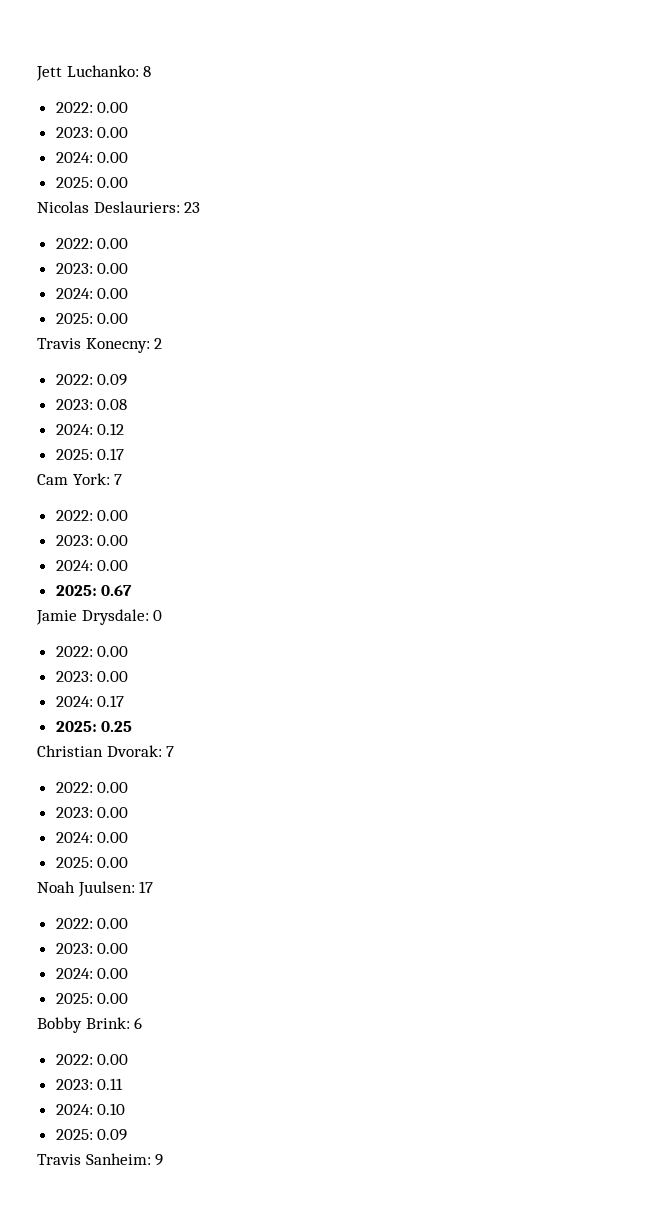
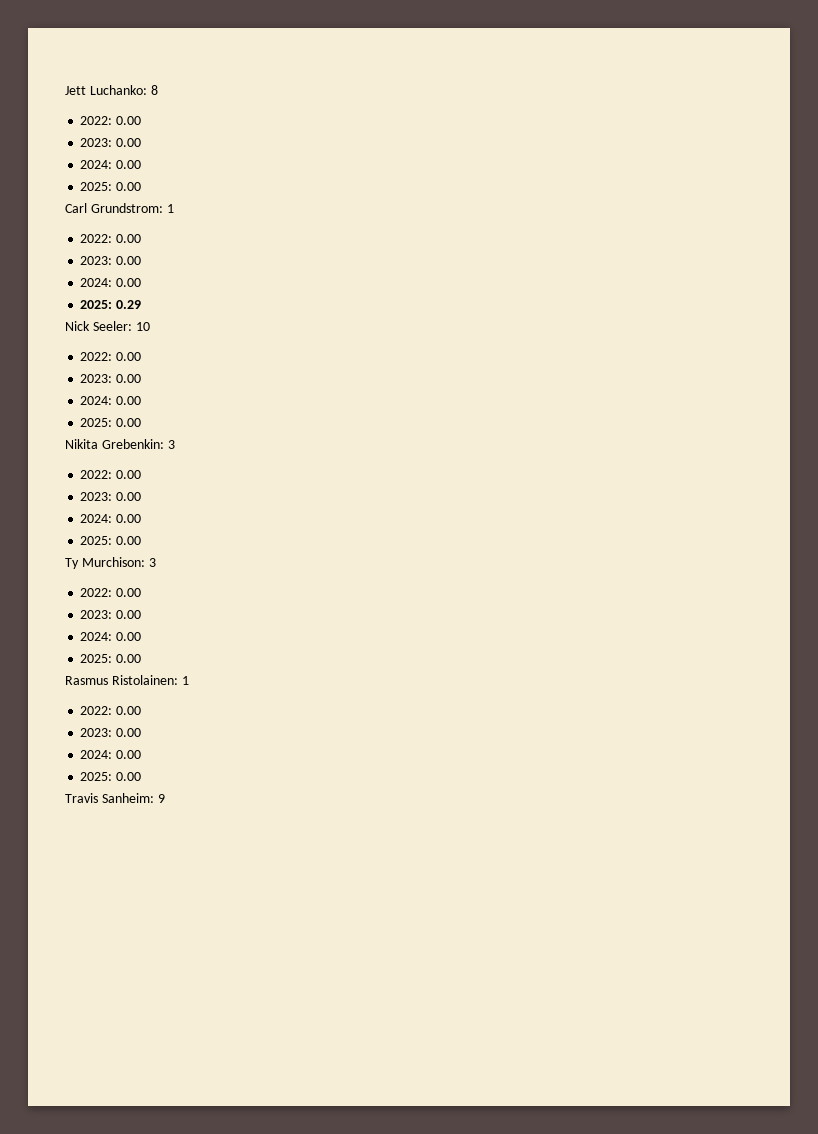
- Nicolas Deslauriers: 23
+ Carl Grundstrom: 1
+ 2022: 0.00
+ 2023: 0.00
+ 2024: 0.00
+ 2025: 0.29
+ Nick Seeler: 10
  2022: 0.00
  2023: 0.00
  2024: 0.00
  2025: 0.00
- Travis Konecny: 2
- 2022: 0.09
- 2023: 0.08
- 2024: 0.12
- 2025: 0.17
- Cam York: 7
- 2022: 0.00
- 2023: 0.00
- 2024: 0.00
- 2025: 0.67
- Jamie Drysdale: 0
- 2022: 0.00
- 2023: 0.00
- 2024: 0.17
- 2025: 0.25
- Christian Dvorak: 7
+ Nikita Grebenkin: 3
  2022: 0.00
  2023: 0.00
  2024: 0.00
  2025: 0.00
- Noah Juulsen: 17
+ Ty Murchison: 3
  2022: 0.00
  2023: 0.00
  2024: 0.00
  2025: 0.00
- Bobby Brink: 6
+ Rasmus Ristolainen: 1
  2022: 0.00
- 2023: 0.11
- 2024: 0.10
- 2025: 0.09
+ 2023: 0.00
+ 2024: 0.00
+ 2025: 0.00

